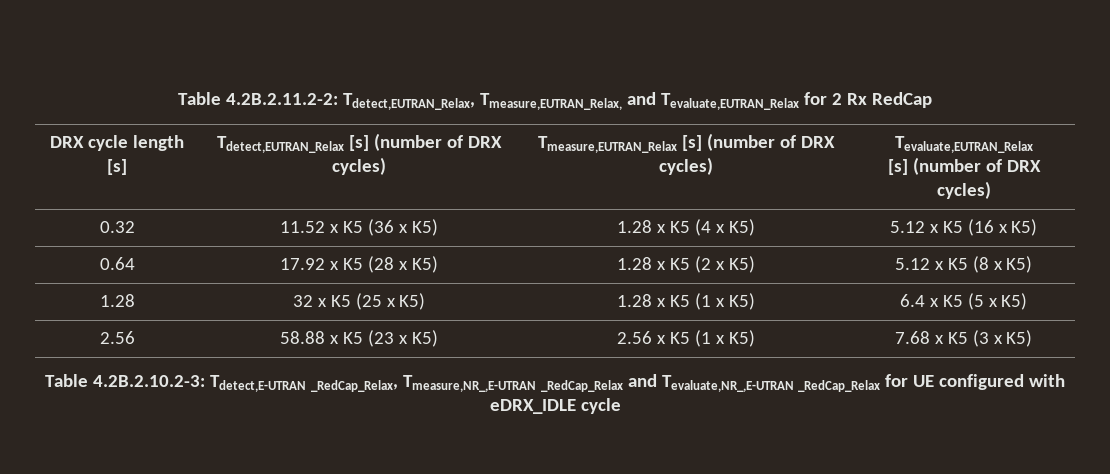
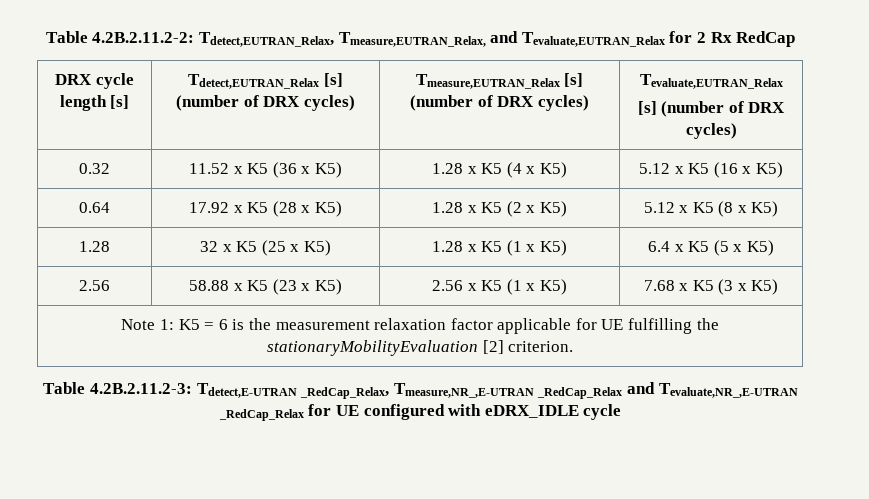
- Table 4.2B.2.10.2-3: Tdetect,E-UTRAN _RedCap_Relax, Tmeasure,NR_,E-UTRAN _RedCap_Relax and Tevaluate,NR_,E-UTRAN _RedCap_Relax for UE configured with eDRX_IDLE cycle
+ Note 1: K5 = 6 is the measurement relaxation factor applicable for UE fulfilling the stationaryMobilityEvaluation [2] criterion.
+ Table 4.2B.2.11.2-3: Tdetect,E-UTRAN _RedCap_Relax, Tmeasure,NR_,E-UTRAN _RedCap_Relax and Tevaluate,NR_,E-UTRAN _RedCap_Relax for UE configured with eDRX_IDLE cycle

